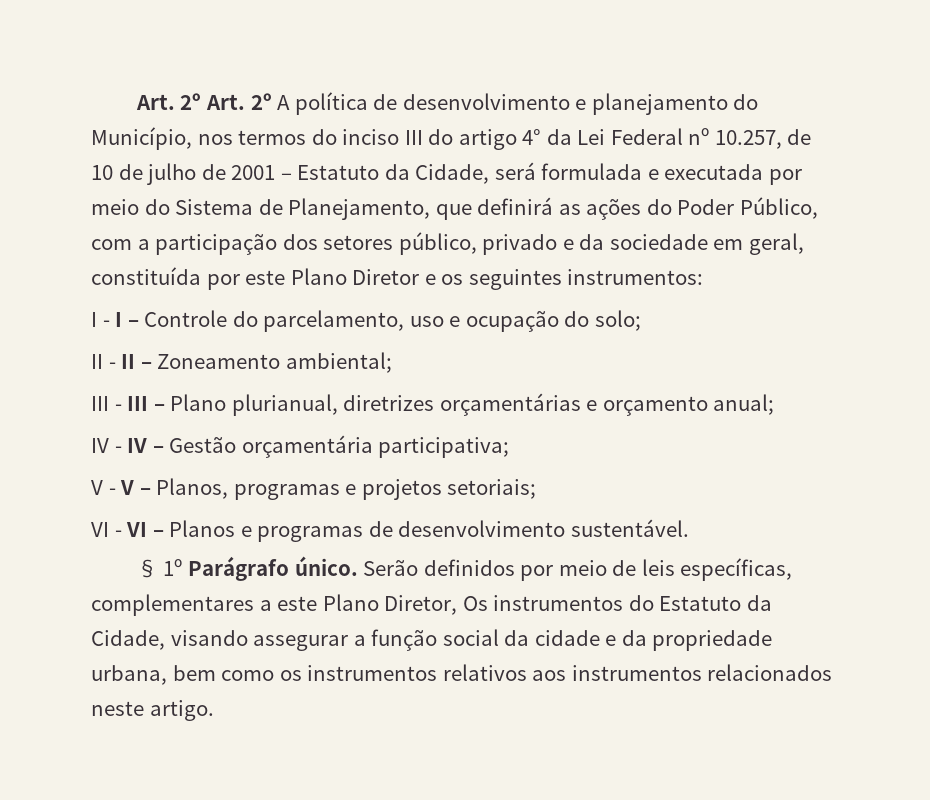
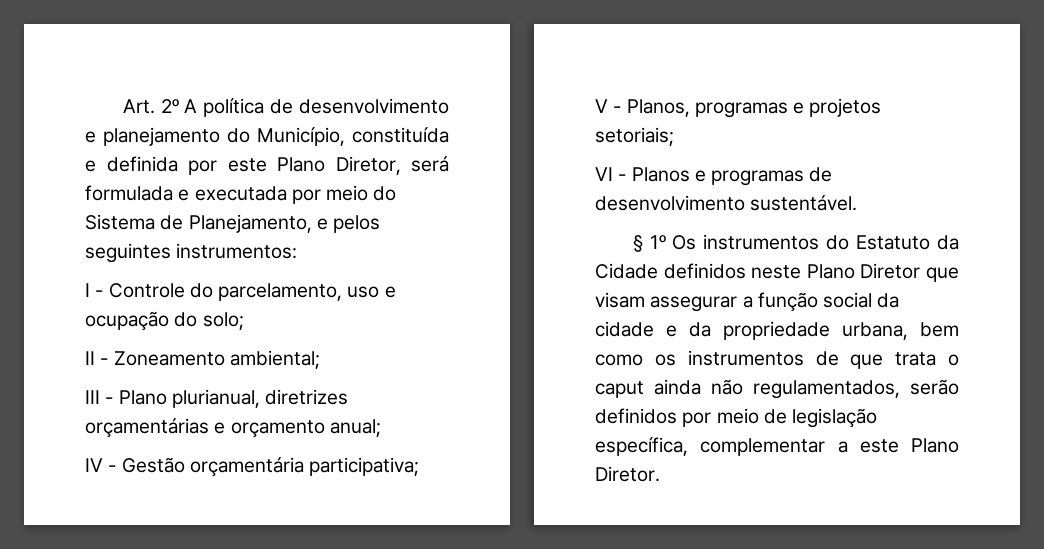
- Art. 2º Art. 2º A política de desenvolvimento e planejamento do Município, nos termos do inciso III do artigo 4° da Lei Federal nº 10.257, de 10 de julho de 2001 – Estatuto da Cidade, será formulada e executada por meio do Sistema de Planejamento, que definirá as ações do Poder Público, com a participação dos setores público, privado e da sociedade em geral, constituída por este Plano Diretor e os seguintes instrumentos:
+ Art. 2º A política de desenvolvimento e planejamento do Município, constituída e definida por este Plano Diretor, será formulada e executada por meio do Sistema de Planejamento, e pelos seguintes instrumentos:
- I - I – Controle do parcelamento, uso e ocupação do solo;
+ I - Controle do parcelamento, uso e ocupação do solo;
- II - II – Zoneamento ambiental;
+ II - Zoneamento ambiental;
- III - III – Plano plurianual, diretrizes orçamentárias e orçamento anual;
+ III - Plano plurianual, diretrizes orçamentárias e orçamento anual;
- IV - IV – Gestão orçamentária participativa;
+ IV - Gestão orçamentária participativa;
- V - V – Planos, programas e projetos setoriais;
+ V - Planos, programas e projetos setoriais;
- VI - VI – Planos e programas de desenvolvimento sustentável.
+ VI - Planos e programas de desenvolvimento sustentável.
- § 1º Parágrafo único. Serão definidos por meio de leis específicas, complementares a este Plano Diretor, Os instrumentos do Estatuto da Cidade, visando assegurar a função social da cidade e da propriedade urbana, bem como os instrumentos relativos aos instrumentos relacionados neste artigo.
+ § 1º Os instrumentos do Estatuto da Cidade definidos neste Plano Diretor que visam assegurar a função social da cidade e da propriedade urbana, bem como os instrumentos de que trata o caput ainda não regulamentados, serão definidos por meio de legislação específica, complementar a este Plano Diretor.

